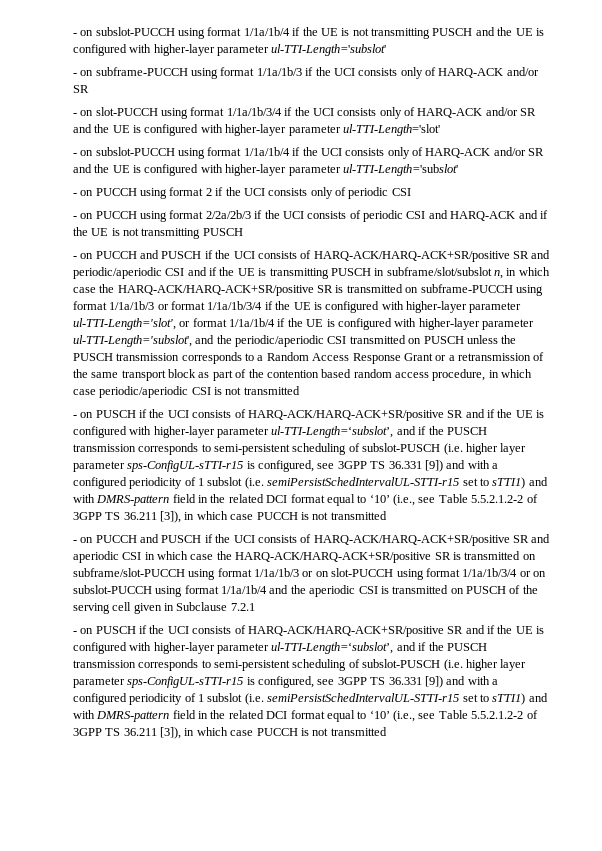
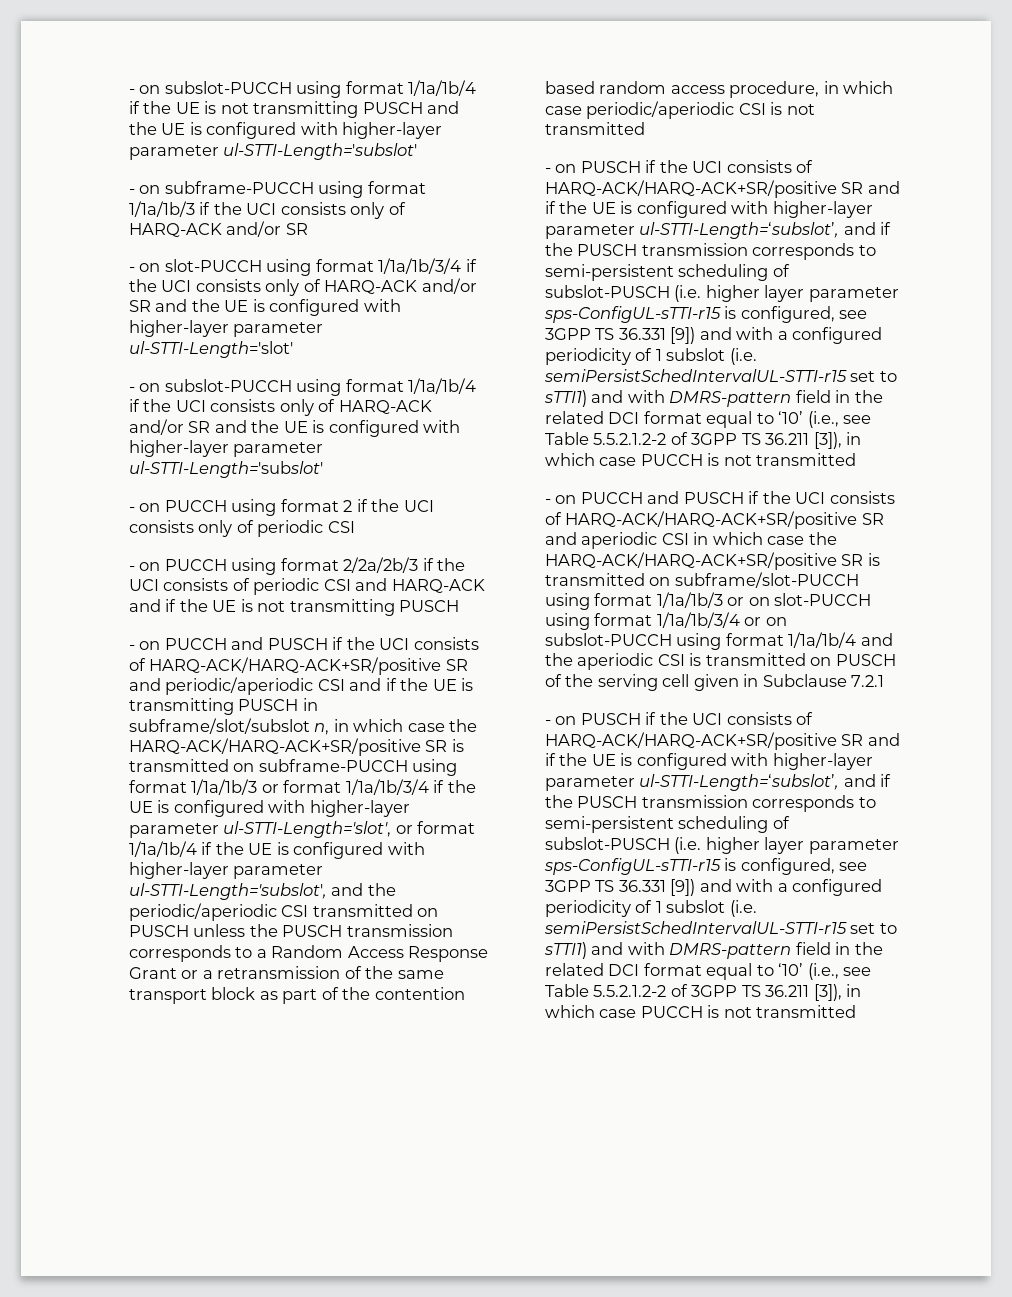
- - on subslot-PUCCH using format 1/1a/1b/4 if the UE is not transmitting PUSCH and the UE is configured with higher-layer parameter ul-TTI-Length='subslot'
+ - on subslot-PUCCH using format 1/1a/1b/4 if the UE is not transmitting PUSCH and the UE is configured with higher-layer parameter ul-STTI-Length='subslot'
- - on slot-PUCCH using format 1/1a/1b/3/4 if the UCI consists only of HARQ-ACK and/or SR and the UE is configured with higher-layer parameter ul-TTI-Length='slot'
+ - on slot-PUCCH using format 1/1a/1b/3/4 if the UCI consists only of HARQ-ACK and/or SR and the UE is configured with higher-layer parameter ul-STTI-Length='slot'
- - on subslot-PUCCH using format 1/1a/1b/4 if the UCI consists only of HARQ-ACK and/or SR and the UE is configured with higher-layer parameter ul-TTI-Length='subslot'
+ - on subslot-PUCCH using format 1/1a/1b/4 if the UCI consists only of HARQ-ACK and/or SR and the UE is configured with higher-layer parameter ul-STTI-Length='subslot'
- - on PUCCH and PUSCH if the UCI consists of HARQ-ACK/HARQ-ACK+SR/positive SR and periodic/aperiodic CSI and if the UE is transmitting PUSCH in subframe/slot/subslot n, in which case the HARQ-ACK/HARQ-ACK+SR/positive SR is transmitted on subframe-PUCCH using format 1/1a/1b/3 or format 1/1a/1b/3/4 if the UE is configured with higher-layer parameter ul-TTI-Length='slot', or format 1/1a/1b/4 if the UE is configured with higher-layer parameter ul-TTI-Length='subslot', and the periodic/aperiodic CSI transmitted on PUSCH unless the PUSCH transmission corresponds to a Random Access Response Grant or a retransmission of the same transport block as part of the contention based random access procedure, in which case periodic/aperiodic CSI is not transmitted
- - on PUSCH if the UCI consists of HARQ-ACK/HARQ-ACK+SR/positive SR and if the UE is configured with higher-layer parameter ul-TTI-Length=‘subslot’, and if the PUSCH transmission corresponds to semi-persistent scheduling of subslot-PUSCH (i.e. higher layer parameter sps-ConfigUL-sTTI-r15 is configured, see 3GPP TS 36.331 [9]) and with a configured periodicity of 1 subslot (i.e. semiPersistSchedIntervalUL-STTI-r15 set to sTTI1) and with DMRS-pattern field in the related DCI format equal to ‘10’ (i.e., see Table 5.5.2.1.2-2 of 3GPP TS 36.211 [3]), in which case PUCCH is not transmitted
+ - on PUCCH and PUSCH if the UCI consists of HARQ-ACK/HARQ-ACK+SR/positive SR and periodic/aperiodic CSI and if the UE is transmitting PUSCH in subframe/slot/subslot n, in which case the HARQ-ACK/HARQ-ACK+SR/positive SR is transmitted on subframe-PUCCH using format 1/1a/1b/3 or format 1/1a/1b/3/4 if the UE is configured with higher-layer parameter ul-STTI-Length='slot', or format 1/1a/1b/4 if the UE is configured with higher-layer parameter ul-STTI-Length='subslot', and the periodic/aperiodic CSI transmitted on PUSCH unless the PUSCH transmission corresponds to a Random Access Response Grant or a retransmission of the same transport block as part of the contention based random access procedure, in which case periodic/aperiodic CSI is not transmitted
+ - on PUSCH if the UCI consists of HARQ-ACK/HARQ-ACK+SR/positive SR and if the UE is configured with higher-layer parameter ul-STTI-Length=‘subslot’, and if the PUSCH transmission corresponds to semi-persistent scheduling of subslot-PUSCH (i.e. higher layer parameter sps-ConfigUL-sTTI-r15 is configured, see 3GPP TS 36.331 [9]) and with a configured periodicity of 1 subslot (i.e. semiPersistSchedIntervalUL-STTI-r15 set to sTTI1) and with DMRS-pattern field in the related DCI format equal to ‘10’ (i.e., see Table 5.5.2.1.2-2 of 3GPP TS 36.211 [3]), in which case PUCCH is not transmitted
  - on PUCCH and PUSCH if the UCI consists of HARQ-ACK/HARQ-ACK+SR/positive SR and aperiodic CSI in which case the HARQ-ACK/HARQ-ACK+SR/positive SR is transmitted on subframe/slot-PUCCH using format 1/1a/1b/3 or on slot-PUCCH using format 1/1a/1b/3/4 or on subslot-PUCCH using format 1/1a/1b/4 and the aperiodic CSI is transmitted on PUSCH of the serving cell given in Subclause 7.2.1
- - on PUSCH if the UCI consists of HARQ-ACK/HARQ-ACK+SR/positive SR and if the UE is configured with higher-layer parameter ul-TTI-Length=‘subslot’, and if the PUSCH transmission corresponds to semi-persistent scheduling of subslot-PUSCH (i.e. higher layer parameter sps-ConfigUL-sTTI-r15 is configured, see 3GPP TS 36.331 [9]) and with a configured periodicity of 1 subslot (i.e. semiPersistSchedIntervalUL-STTI-r15 set to sTTI1) and with DMRS-pattern field in the related DCI format equal to ‘10’ (i.e., see Table 5.5.2.1.2-2 of 3GPP TS 36.211 [3]), in which case PUCCH is not transmitted
+ - on PUSCH if the UCI consists of HARQ-ACK/HARQ-ACK+SR/positive SR and if the UE is configured with higher-layer parameter ul-STTI-Length=‘subslot’, and if the PUSCH transmission corresponds to semi-persistent scheduling of subslot-PUSCH (i.e. higher layer parameter sps-ConfigUL-sTTI-r15 is configured, see 3GPP TS 36.331 [9]) and with a configured periodicity of 1 subslot (i.e. semiPersistSchedIntervalUL-STTI-r15 set to sTTI1) and with DMRS-pattern field in the related DCI format equal to ‘10’ (i.e., see Table 5.5.2.1.2-2 of 3GPP TS 36.211 [3]), in which case PUCCH is not transmitted

